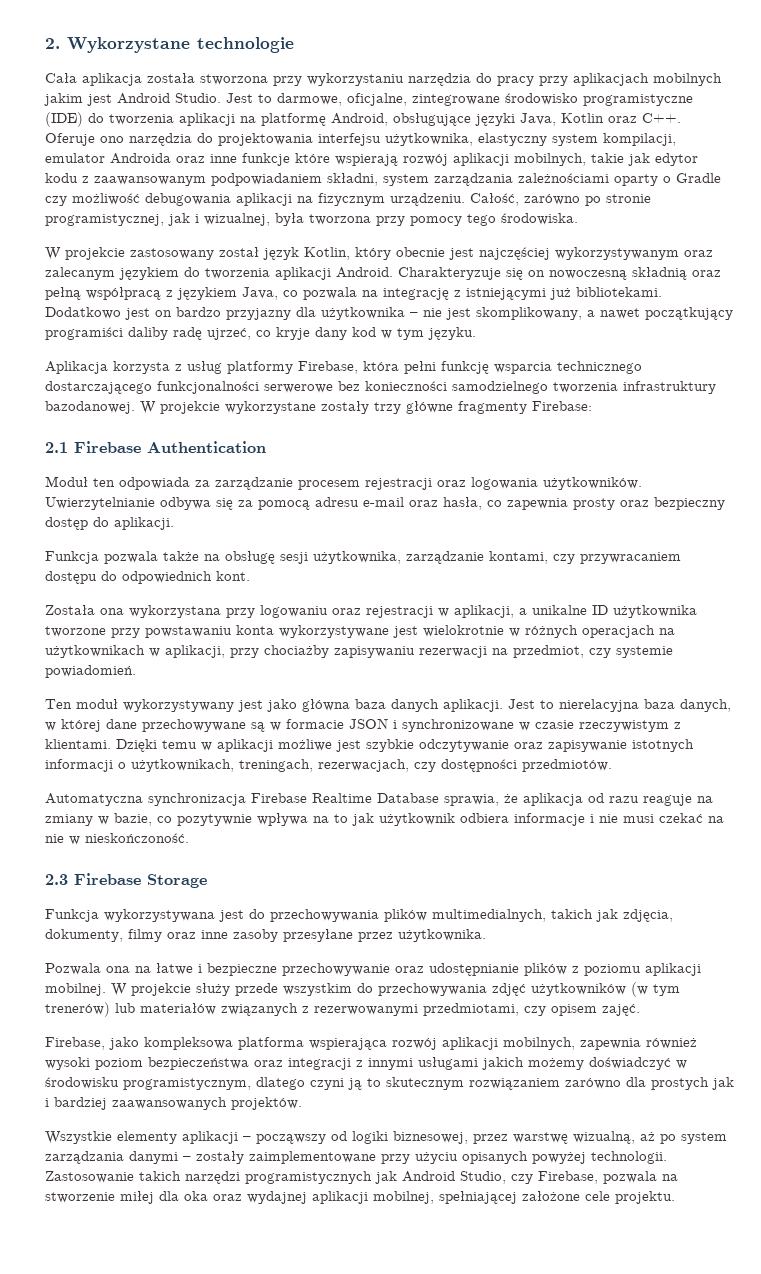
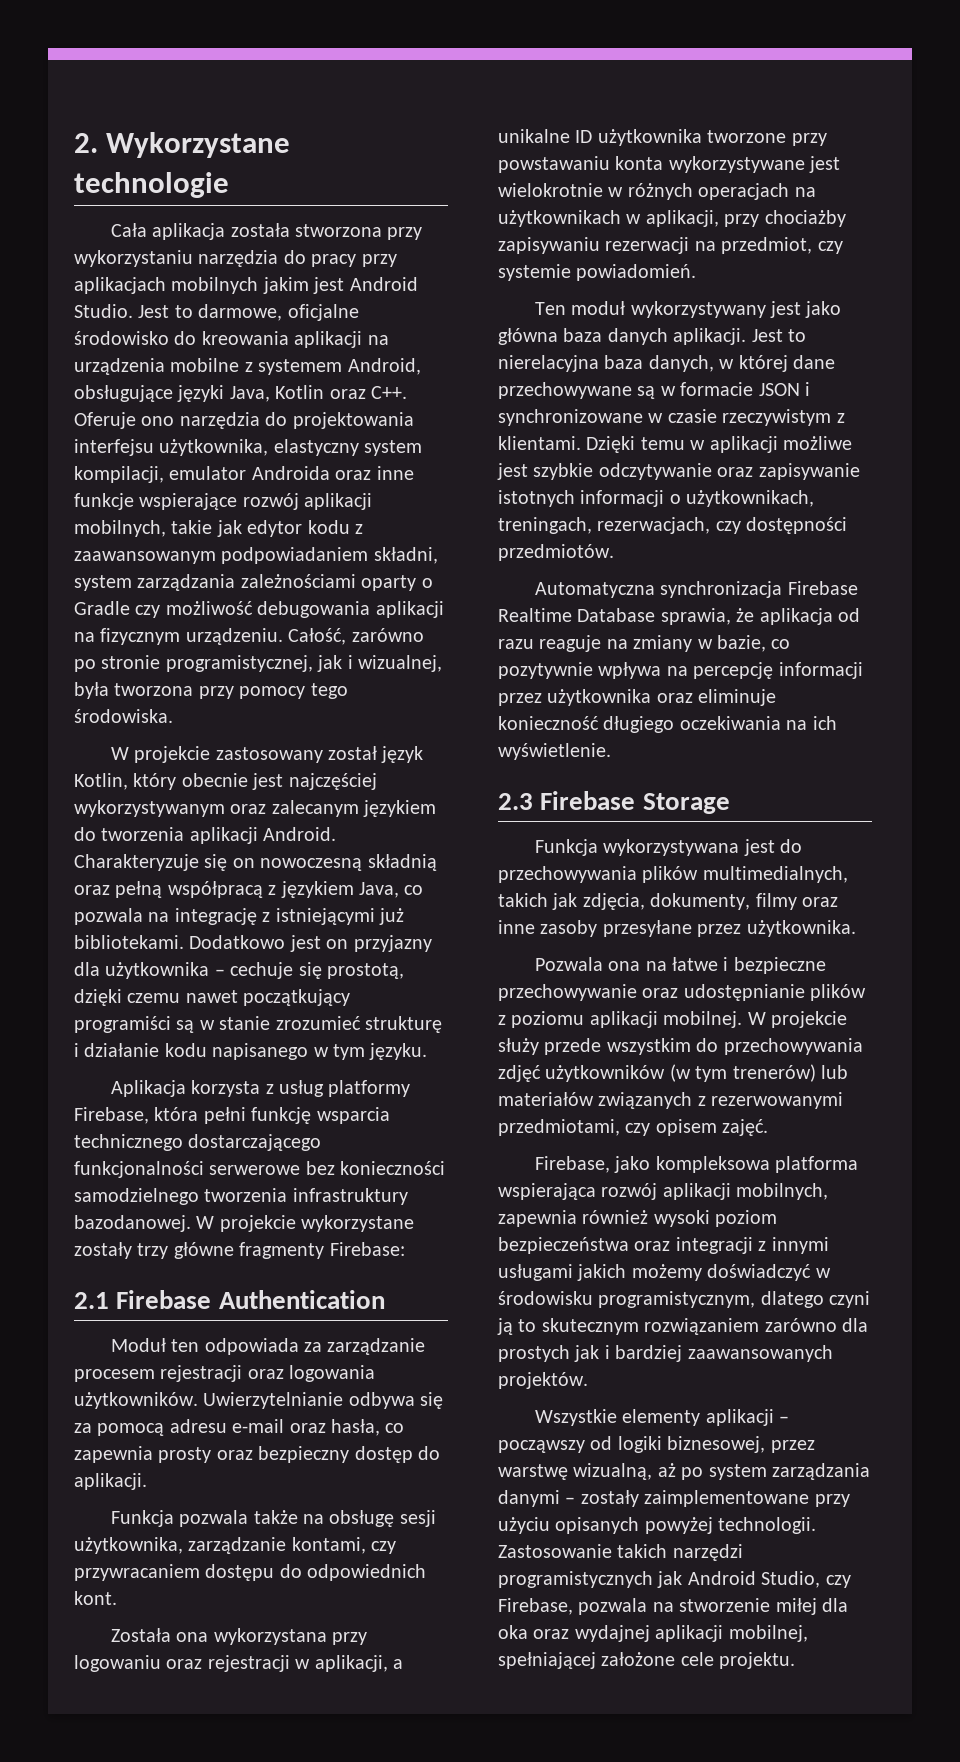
- Jest to darmowe, oficjalne, zintegrowane środowisko programistyczne (IDE) do tworzenia aplikacji na platformę Android, obsługujące języki Java, Kotlin oraz C++. Oferuje ono narzędzia do projektowania interfejsu użytkownika, elastyczny system kompilacji, emulator Androida oraz inne funkcje które wspierają rozwój aplikacji mobilnych, takie jak edytor kodu z zaawansowanym podpowiadaniem składni, system zarządzania zależnościami oparty o Gradle czy możliwość debugowania aplikacji na fizycznym urządzeniu.
+ Jest to darmowe, oficjalne środowisko do kreowania aplikacji na urządzenia mobilne z systemem Android, obsługujące języki Java, Kotlin oraz C++. Oferuje ono narzędzia do projektowania interfejsu użytkownika, elastyczny system kompilacji, emulator Androida oraz inne funkcje wspierające rozwój aplikacji mobilnych, takie jak edytor kodu z zaawansowanym podpowiadaniem składni, system zarządzania zależnościami oparty o Gradle czy możliwość debugowania aplikacji na fizycznym urządzeniu.
- Dodatkowo jest on bardzo przyjazny dla użytkownika – nie jest skomplikowany, a nawet początkujący programiści daliby radę ujrzeć, co kryje dany kod w tym języku.
+ Dodatkowo jest on przyjazny dla użytkownika – cechuje się prostotą, dzięki czemu nawet początkujący programiści są w stanie zrozumieć strukturę i działanie kodu napisanego w tym języku.
- Automatyczna synchronizacja Firebase Realtime Database sprawia, że aplikacja od razu reaguje na zmiany w bazie, co pozytywnie wpływa na to jak użytkownik odbiera informacje i nie musi czekać na nie w nieskończoność.
+ Automatyczna synchronizacja Firebase Realtime Database sprawia, że aplikacja od razu reaguje na zmiany w bazie, co pozytywnie wpływa na percepcję informacji przez użytkownika oraz eliminuje konieczność długiego oczekiwania na ich wyświetlenie.

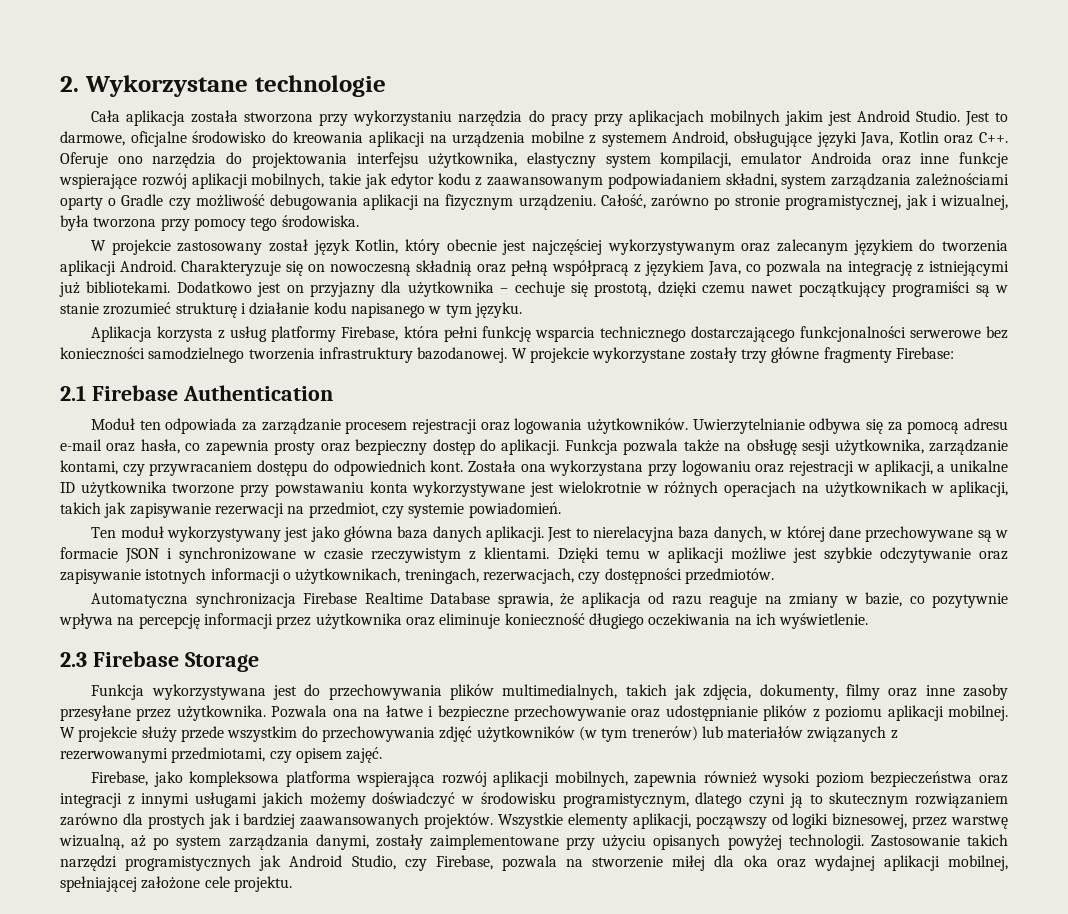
- Uwierzytelnianie odbywa się za pomocą adresu e-mail oraz hasła, co zapewnia prosty oraz bezpieczny dostęp do aplikacji.
- Funkcja pozwala także na obsługę sesji użytkownika, zarządzanie kontami, czy przywracaniem dostępu do odpowiednich kont.
- Została ona wykorzystana przy logowaniu oraz rejestracji w aplikacji, a unikalne ID użytkownika tworzone przy powstawaniu konta wykorzystywane jest wielokrotnie w różnych operacjach na użytkownikach w aplikacji, przy chociażby zapisywaniu rezerwacji na przedmiot, czy systemie powiadomień.
+ Uwierzytelnianie odbywa się za pomocą adresu e-mail oraz hasła, co zapewnia prosty oraz bezpieczny dostęp do aplikacji. Funkcja pozwala także na obsługę sesji użytkownika, zarządzanie kontami, czy przywracaniem dostępu do odpowiednich kont. Została ona wykorzystana przy logowaniu oraz rejestracji w aplikacji, a unikalne ID użytkownika tworzone przy powstawaniu konta wykorzystywane jest wielokrotnie w różnych operacjach na użytkownikach w aplikacji, takich jak zapisywanie rezerwacji na przedmiot, czy systemie powiadomień.
- Funkcja wykorzystywana jest do przechowywania plików multimedialnych, takich jak zdjęcia, dokumenty, filmy oraz inne zasoby przesyłane przez użytkownika.
- Pozwala ona na łatwe i bezpieczne przechowywanie oraz udostępnianie plików z poziomu aplikacji mobilnej.
+ Funkcja wykorzystywana jest do przechowywania plików multimedialnych, takich jak zdjęcia, dokumenty, filmy oraz inne zasoby przesyłane przez użytkownika. Pozwala ona na łatwe i bezpieczne przechowywanie oraz udostępnianie plików z poziomu aplikacji mobilnej.
- Firebase, jako kompleksowa platforma wspierająca rozwój aplikacji mobilnych, zapewnia również wysoki poziom bezpieczeństwa oraz integracji z innymi usługami jakich możemy doświadczyć w środowisku programistycznym, dlatego czyni ją to skutecznym rozwiązaniem zarówno dla prostych jak i bardziej zaawansowanych projektów.
- Wszystkie elementy aplikacji – począwszy od logiki biznesowej, przez warstwę wizualną, aż po system zarządzania danymi – zostały zaimplementowane przy użyciu opisanych powyżej technologii.
+ Firebase, jako kompleksowa platforma wspierająca rozwój aplikacji mobilnych, zapewnia również wysoki poziom bezpieczeństwa oraz integracji z innymi usługami jakich możemy doświadczyć w środowisku programistycznym, dlatego czyni ją to skutecznym rozwiązaniem zarówno dla prostych jak i bardziej zaawansowanych projektów. Wszystkie elementy aplikacji, począwszy od logiki biznesowej, przez warstwę wizualną, aż po system zarządzania danymi, zostały zaimplementowane przy użyciu opisanych powyżej technologii.

